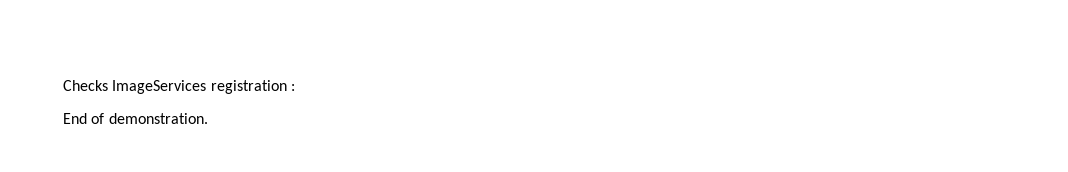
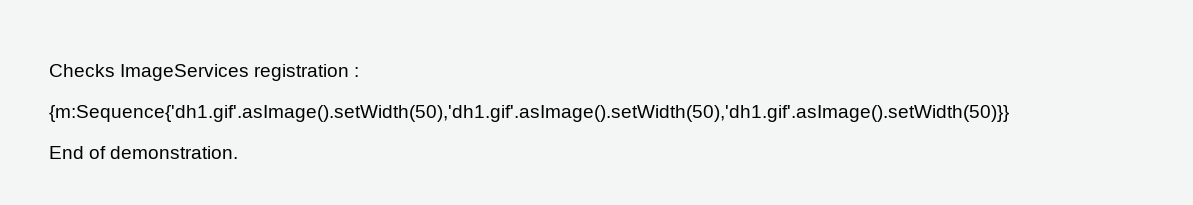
+ {m:Sequence{'dh1.gif'.asImage().setWidth(50),'dh1.gif'.asImage().setWidth(50),'dh1.gif'.asImage().setWidth(50)}}

